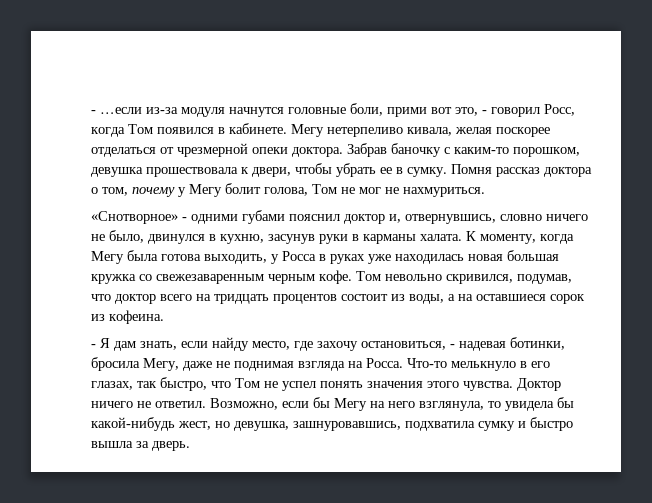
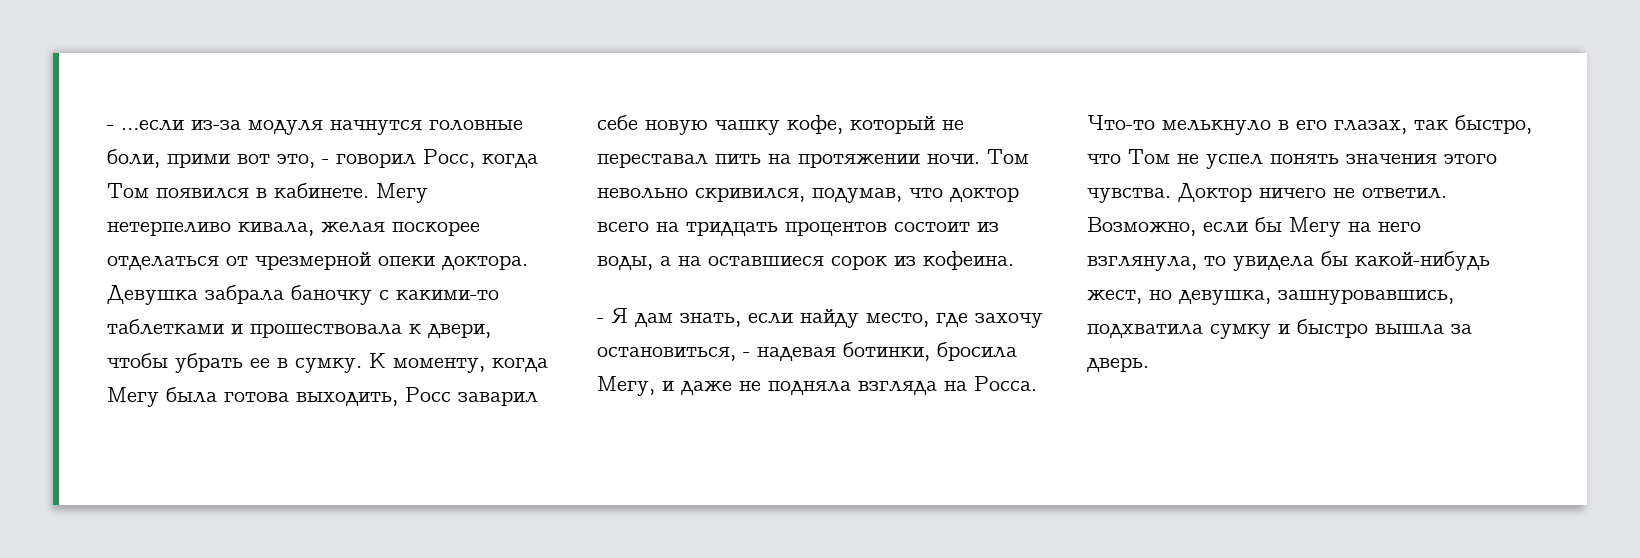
- Забрав баночку с каким-то порошком, девушка прошествовала к двери, чтобы убрать ее в сумку.
+ Девушка забрала баночку с какими-то таблетками и прошествовала к двери, чтобы убрать ее в сумку.
- Помня рассказ доктора о том, почему у Мегу болит голова, Том не мог не нахмуриться.
- «Снотворное» - одними губами пояснил доктор и, отвернувшись, словно ничего не было, двинулся в кухню, засунув руки в карманы халата.
- К моменту, когда Мегу была готова выходить, у Росса в руках уже находилась новая большая кружка со свежезаваренным черным кофе.
+ К моменту, когда Мегу была готова выходить, Росс заварил себе новую чашку кофе, который не переставал пить на протяжении ночи.
- - Я дам знать, если найду место, где захочу остановиться, - надевая ботинки, бросила Мегу, даже не поднимая взгляда на Росса.
+ - Я дам знать, если найду место, где захочу остановиться, - надевая ботинки, бросила Мегу, и даже не подняла взгляда на Росса.

